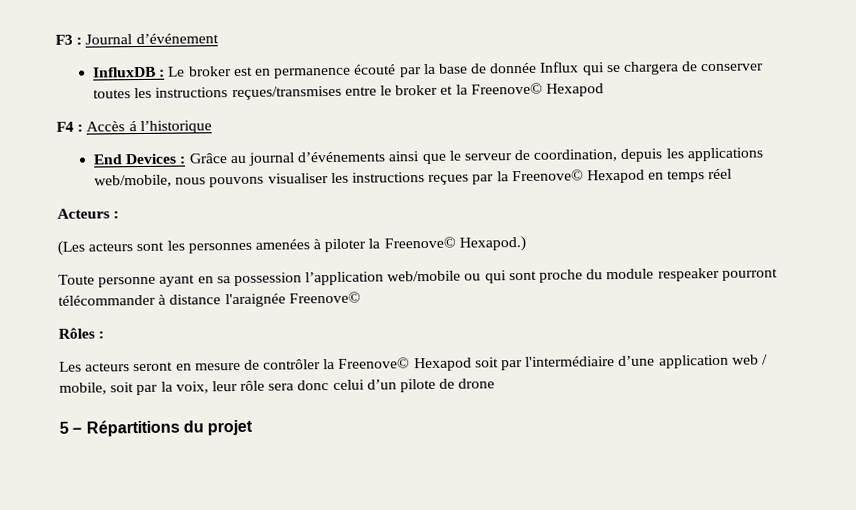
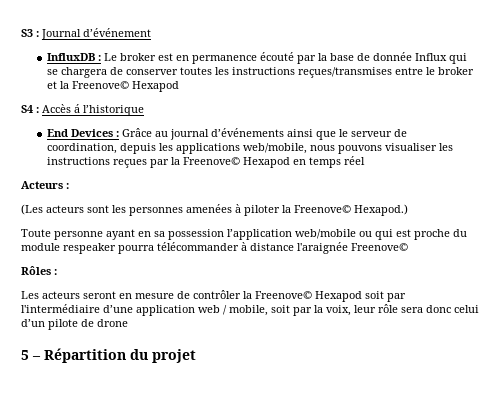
- F3 : Journal d’événement
+ S3 : Journal d’événement
- F4 : Accès á l’historique
+ S4 : Accès á l’historique
- Toute personne ayant en sa possession l’application web/mobile ou qui sont proche du module respeaker pourront télécommander à distance l'araignée Freenove©
+ Toute personne ayant en sa possession l’application web/mobile ou qui est proche du module respeaker pourra télécommander à distance l'araignée Freenove©
- 5 – Répartitions du projet
+ 5 – Répartition du projet

